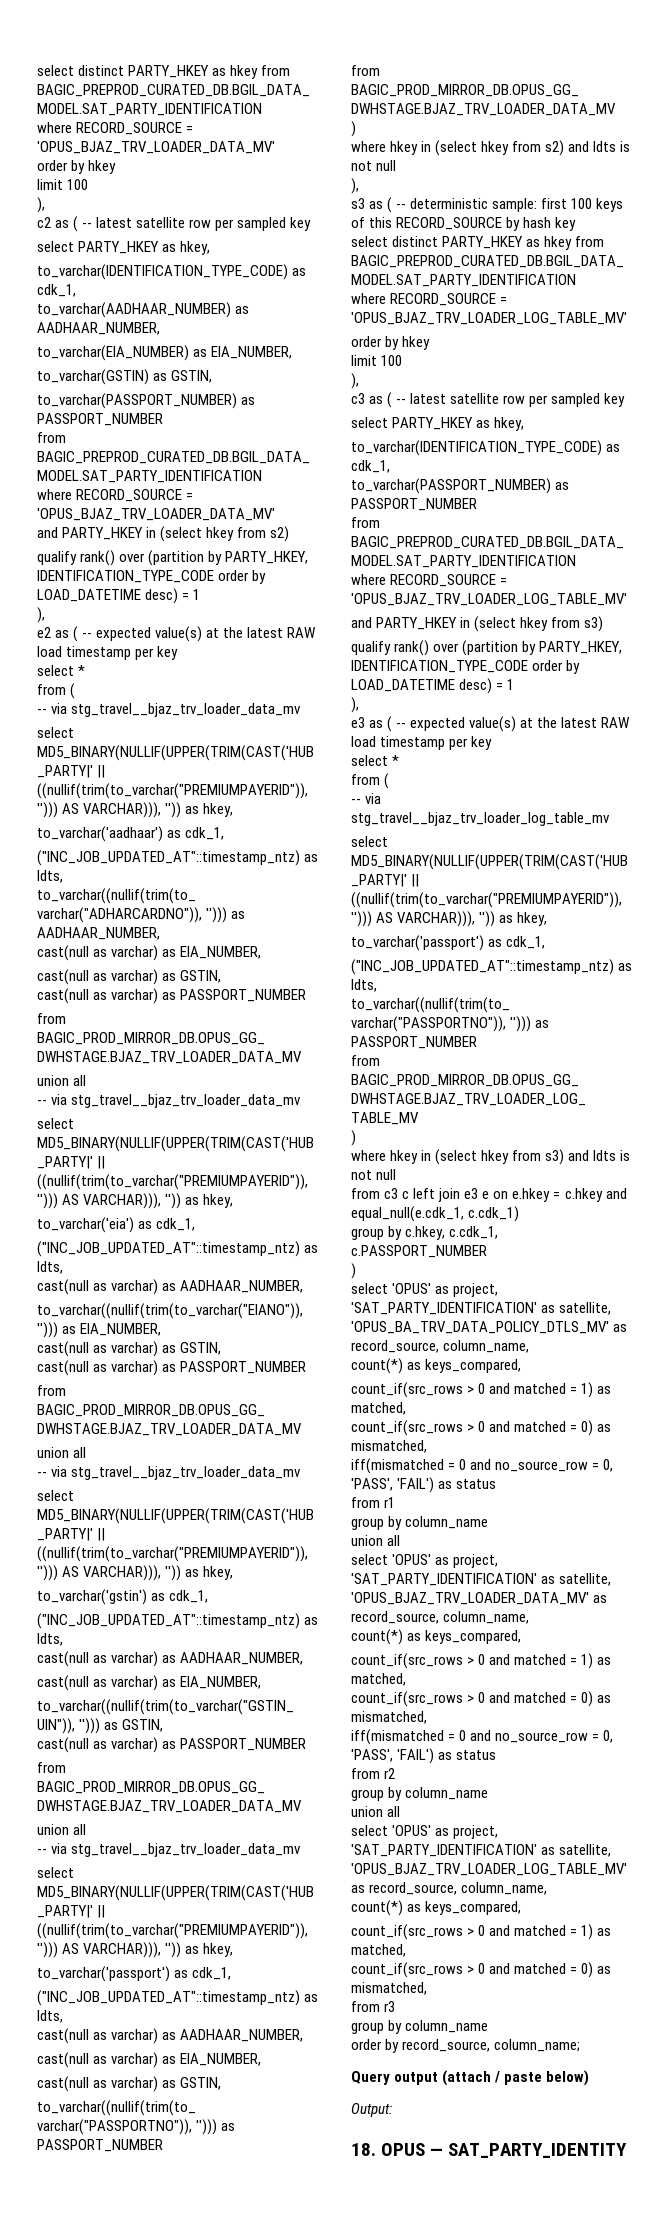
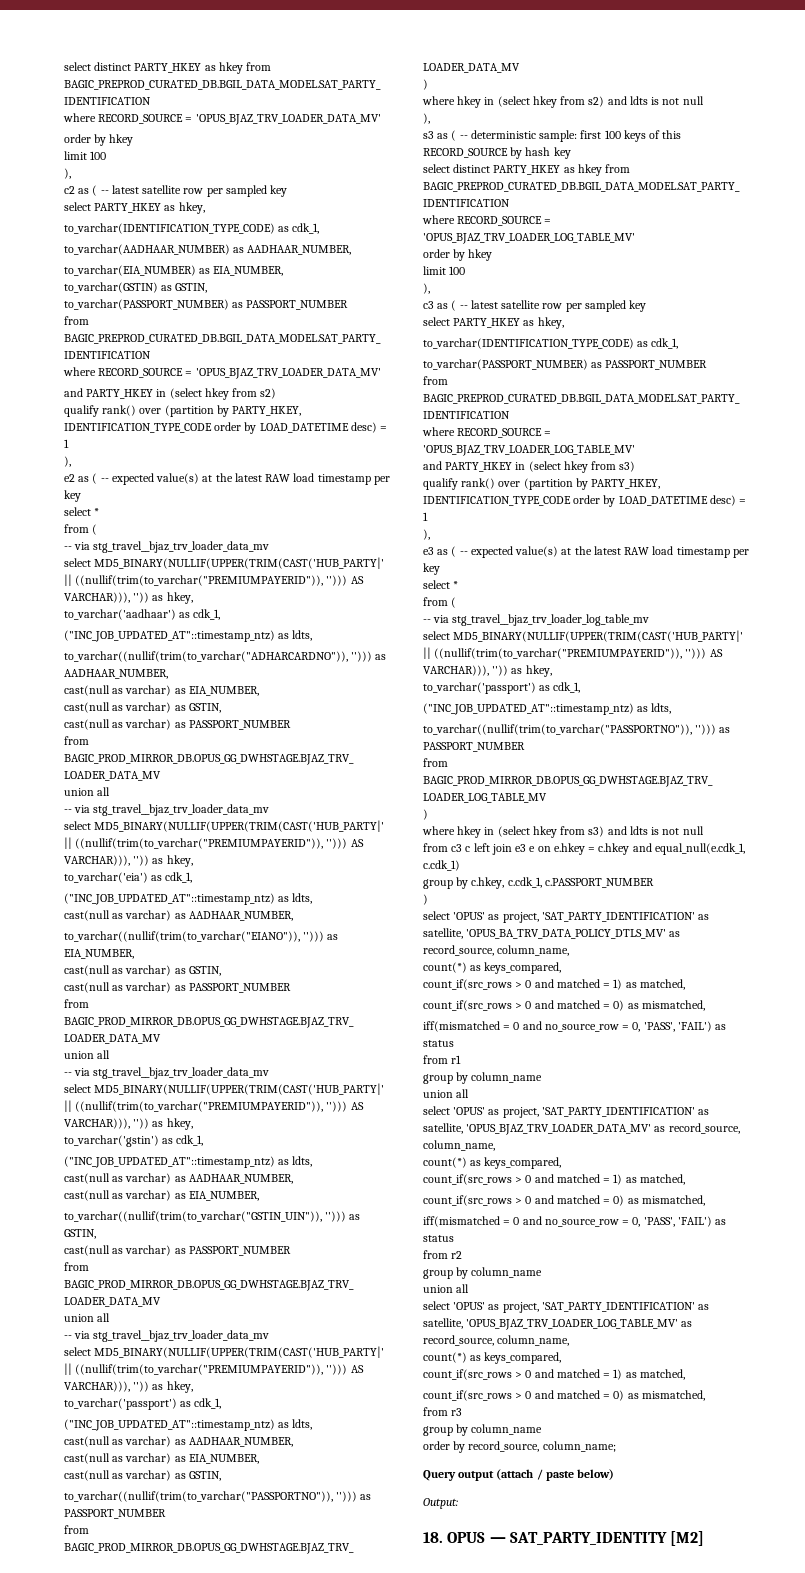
- 18. OPUS — SAT_PARTY_IDENTITY
+ 18. OPUS — SAT_PARTY_IDENTITY [M2]

